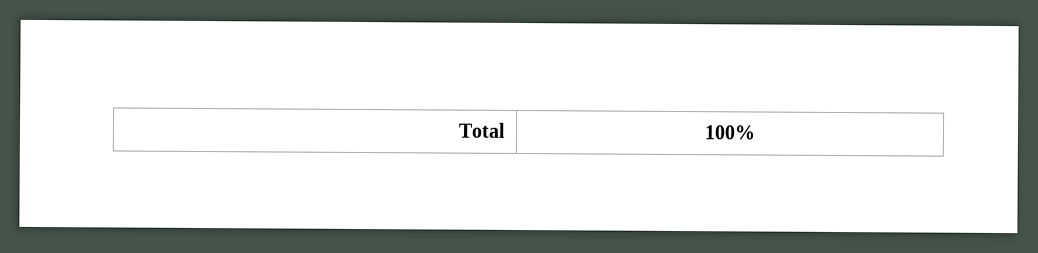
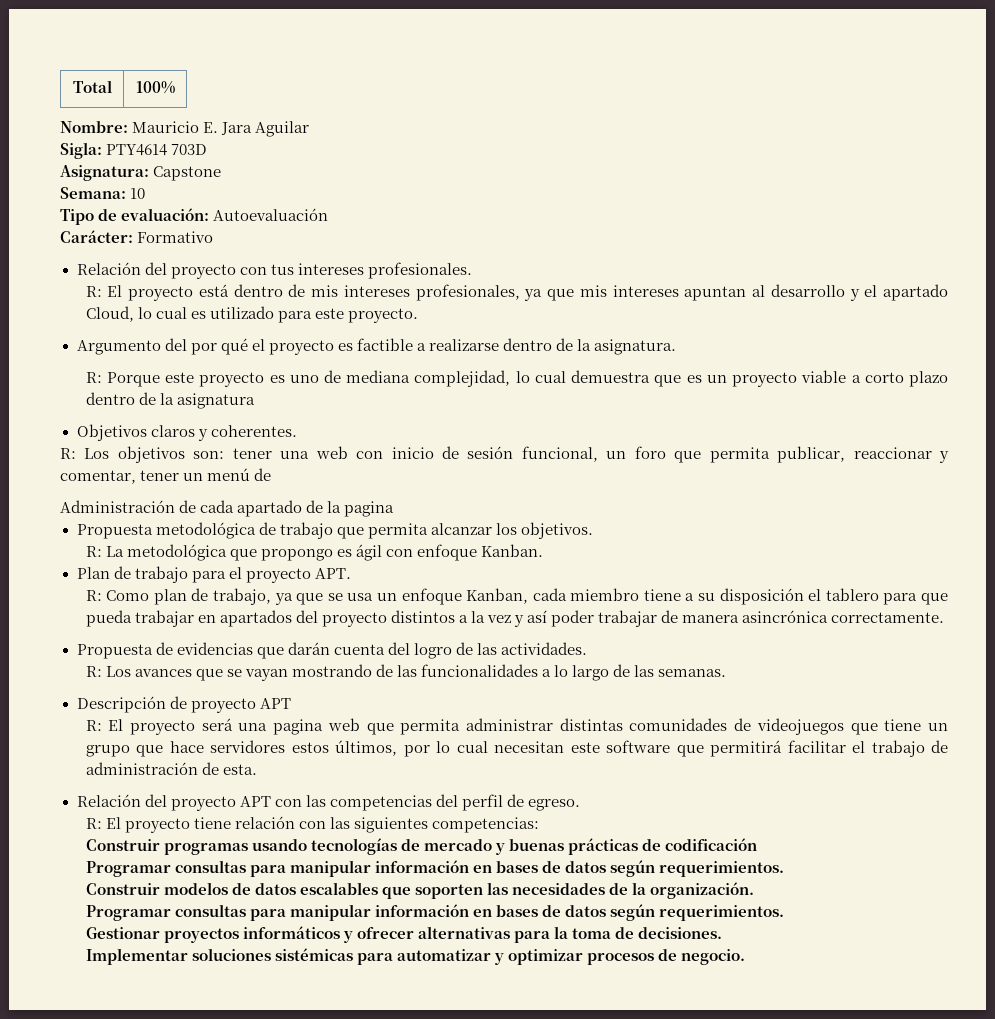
+ Nombre: Mauricio E. Jara Aguilar
+ Sigla: PTY4614 703D
+ Asignatura: Capstone
+ Semana: 10
+ Tipo de evaluación: Autoevaluación
+ Carácter: Formativo
+ Relación del proyecto con tus intereses profesionales.
+ R: El proyecto está dentro de mis intereses profesionales, ya que mis intereses apuntan al desarrollo y el apartado Cloud, lo cual es utilizado para este proyecto.
+ Argumento del por qué el proyecto es factible a realizarse dentro de la asignatura.
+ R: Porque este proyecto es uno de mediana complejidad, lo cual demuestra que es un proyecto viable a corto plazo dentro de la asignatura
+ Objetivos claros y coherentes.
+ R: Los objetivos son: tener una web con inicio de sesión funcional, un foro que permita publicar, reaccionar y comentar, tener un menú de
+ Administración de cada apartado de la pagina
+ Propuesta metodológica de trabajo que permita alcanzar los objetivos.
+ R: La metodológica que propongo es ágil con enfoque Kanban.
+ Plan de trabajo para el proyecto APT.
+ R: Como plan de trabajo, ya que se usa un enfoque Kanban, cada miembro tiene a su disposición el tablero para que pueda trabajar en apartados del proyecto distintos a la vez y así poder trabajar de manera asincrónica correctamente.
+ Propuesta de evidencias que darán cuenta del logro de las actividades.
+ R: Los avances que se vayan mostrando de las funcionalidades a lo largo de las semanas.
+ Descripción de proyecto APT
+ R: El proyecto será una pagina web que permita administrar distintas comunidades de videojuegos que tiene un grupo que hace servidores estos últimos, por lo cual necesitan este software que permitirá facilitar el trabajo de administración de esta.
+ Relación del proyecto APT con las competencias del perfil de egreso.
+ R: El proyecto tiene relación con las siguientes competencias:
+ Construir programas usando tecnologías de mercado y buenas prácticas de codificación
+ Programar consultas para manipular información en bases de datos según requerimientos.
+ Construir modelos de datos escalables que soporten las necesidades de la organización.
+ Programar consultas para manipular información en bases de datos según requerimientos.
+ Gestionar proyectos informáticos y ofrecer alternativas para la toma de decisiones.
+ Implementar soluciones sistémicas para automatizar y optimizar procesos de negocio.

